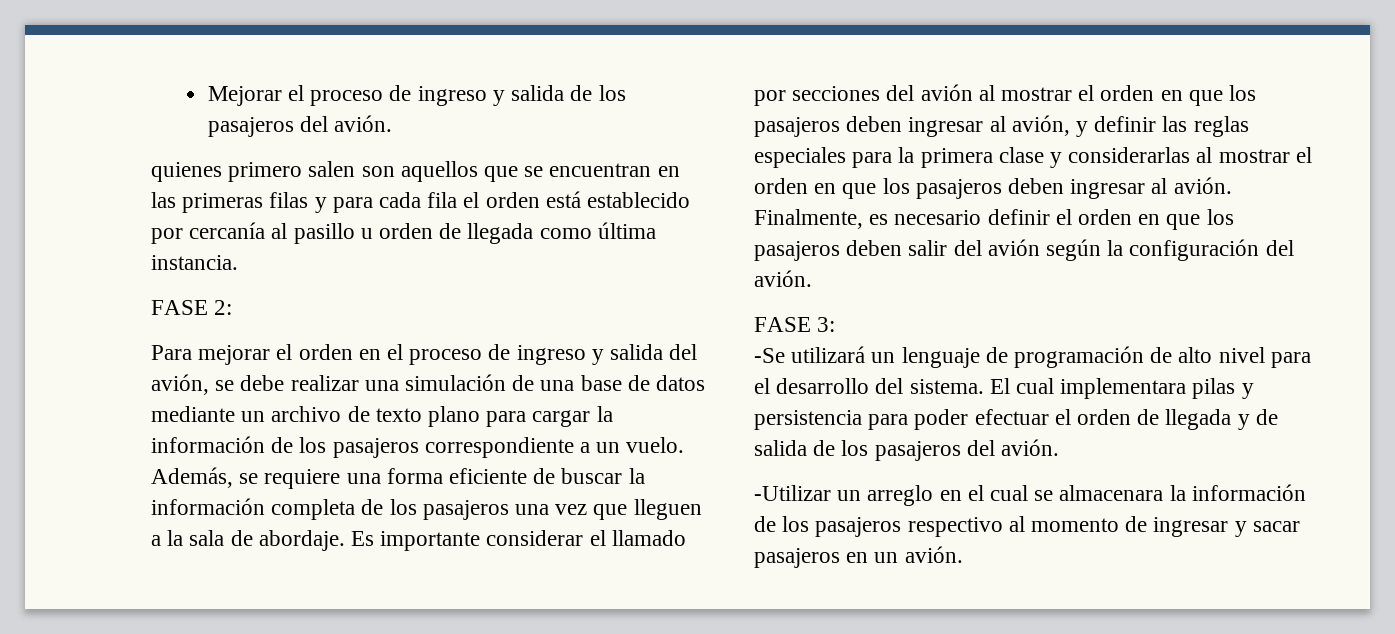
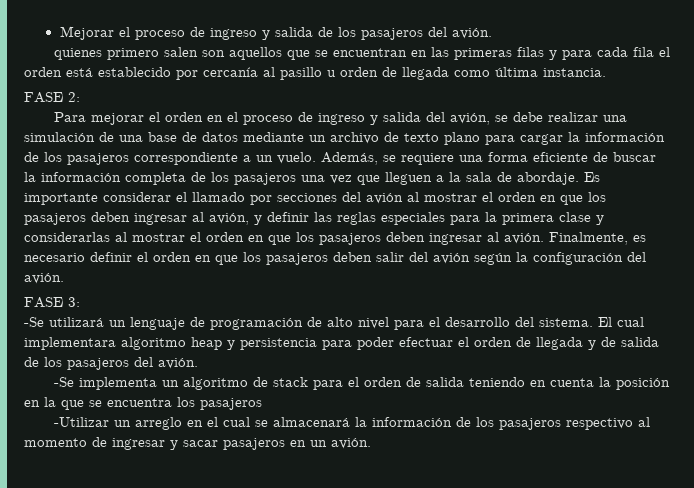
- El cual implementara pilas y persistencia para poder efectuar el orden de llegada y de salida de los pasajeros del avión.
+ El cual implementara algoritmo heap y persistencia para poder efectuar el orden de llegada y de salida de los pasajeros del avión.
+ -Se implementa un algoritmo de stack para el orden de salida teniendo en cuenta la posición en la que se encuentra los pasajeros
- -Utilizar un arreglo en el cual se almacenara la información de los pasajeros respectivo al momento de ingresar y sacar pasajeros en un avión.
+ -Utilizar un arreglo en el cual se almacenará la información de los pasajeros respectivo al momento de ingresar y sacar pasajeros en un avión.

